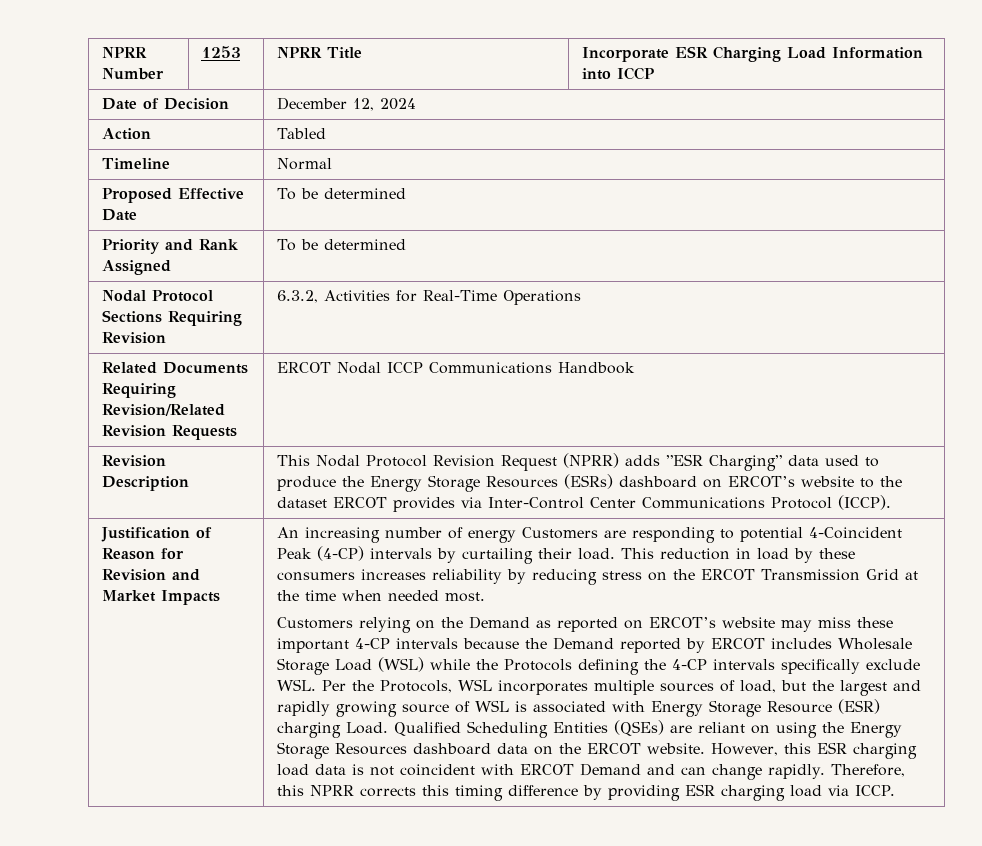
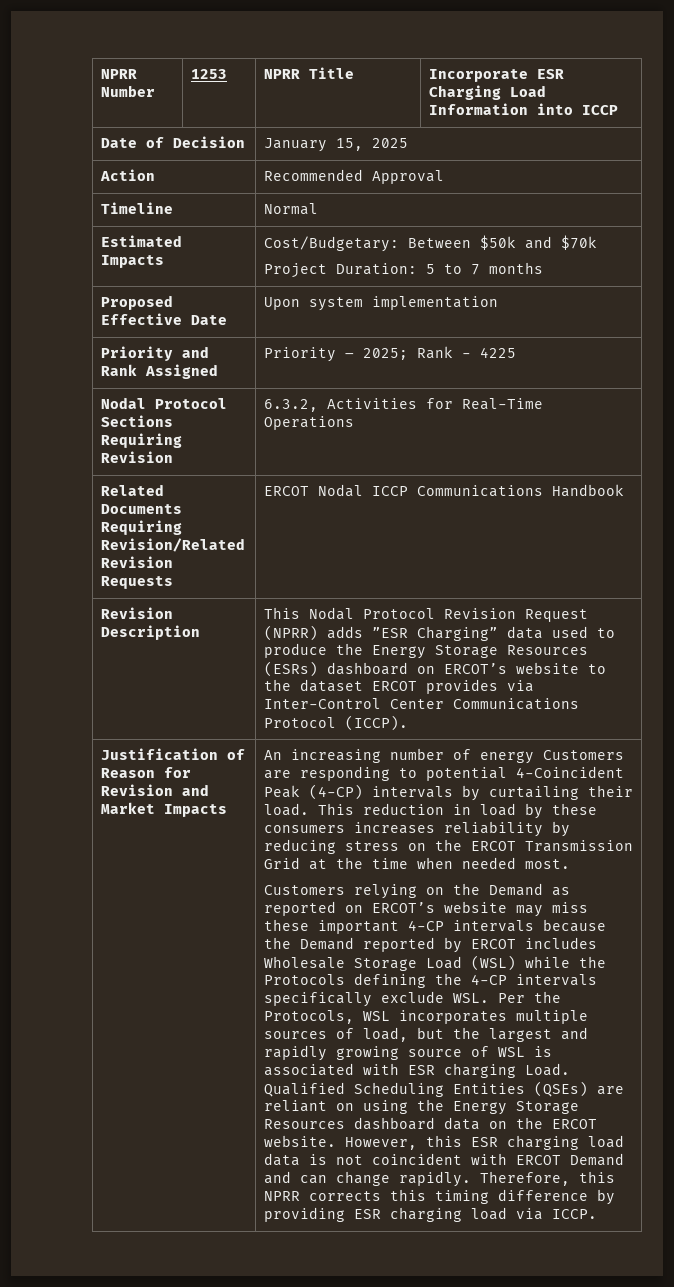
- Date of Decision | December 12, 2024
+ Date of Decision | January 15, 2025
- Action | Tabled
+ Action | Recommended Approval
+ Estimated Impacts | Cost/Budgetary: Between $50k and $70k
+ Project Duration: 5 to 7 months
- Proposed Effective Date | To be determined
+ Proposed Effective Date | Upon system implementation
- Priority and Rank Assigned | To be determined
+ Priority and Rank Assigned | Priority – 2025; Rank - 4225
- Customers relying on the Demand as reported on ERCOT’s website may miss these important 4-CP intervals because the Demand reported by ERCOT includes Wholesale Storage Load (WSL) while the Protocols defining the 4-CP intervals specifically exclude WSL. Per the Protocols, WSL incorporates multiple sources of load, but the largest and rapidly growing source of WSL is associated with Energy Storage Resource (ESR) charging Load.
+ Customers relying on the Demand as reported on ERCOT’s website may miss these important 4-CP intervals because the Demand reported by ERCOT includes Wholesale Storage Load (WSL) while the Protocols defining the 4-CP intervals specifically exclude WSL. Per the Protocols, WSL incorporates multiple sources of load, but the largest and rapidly growing source of WSL is associated with ESR charging Load.

